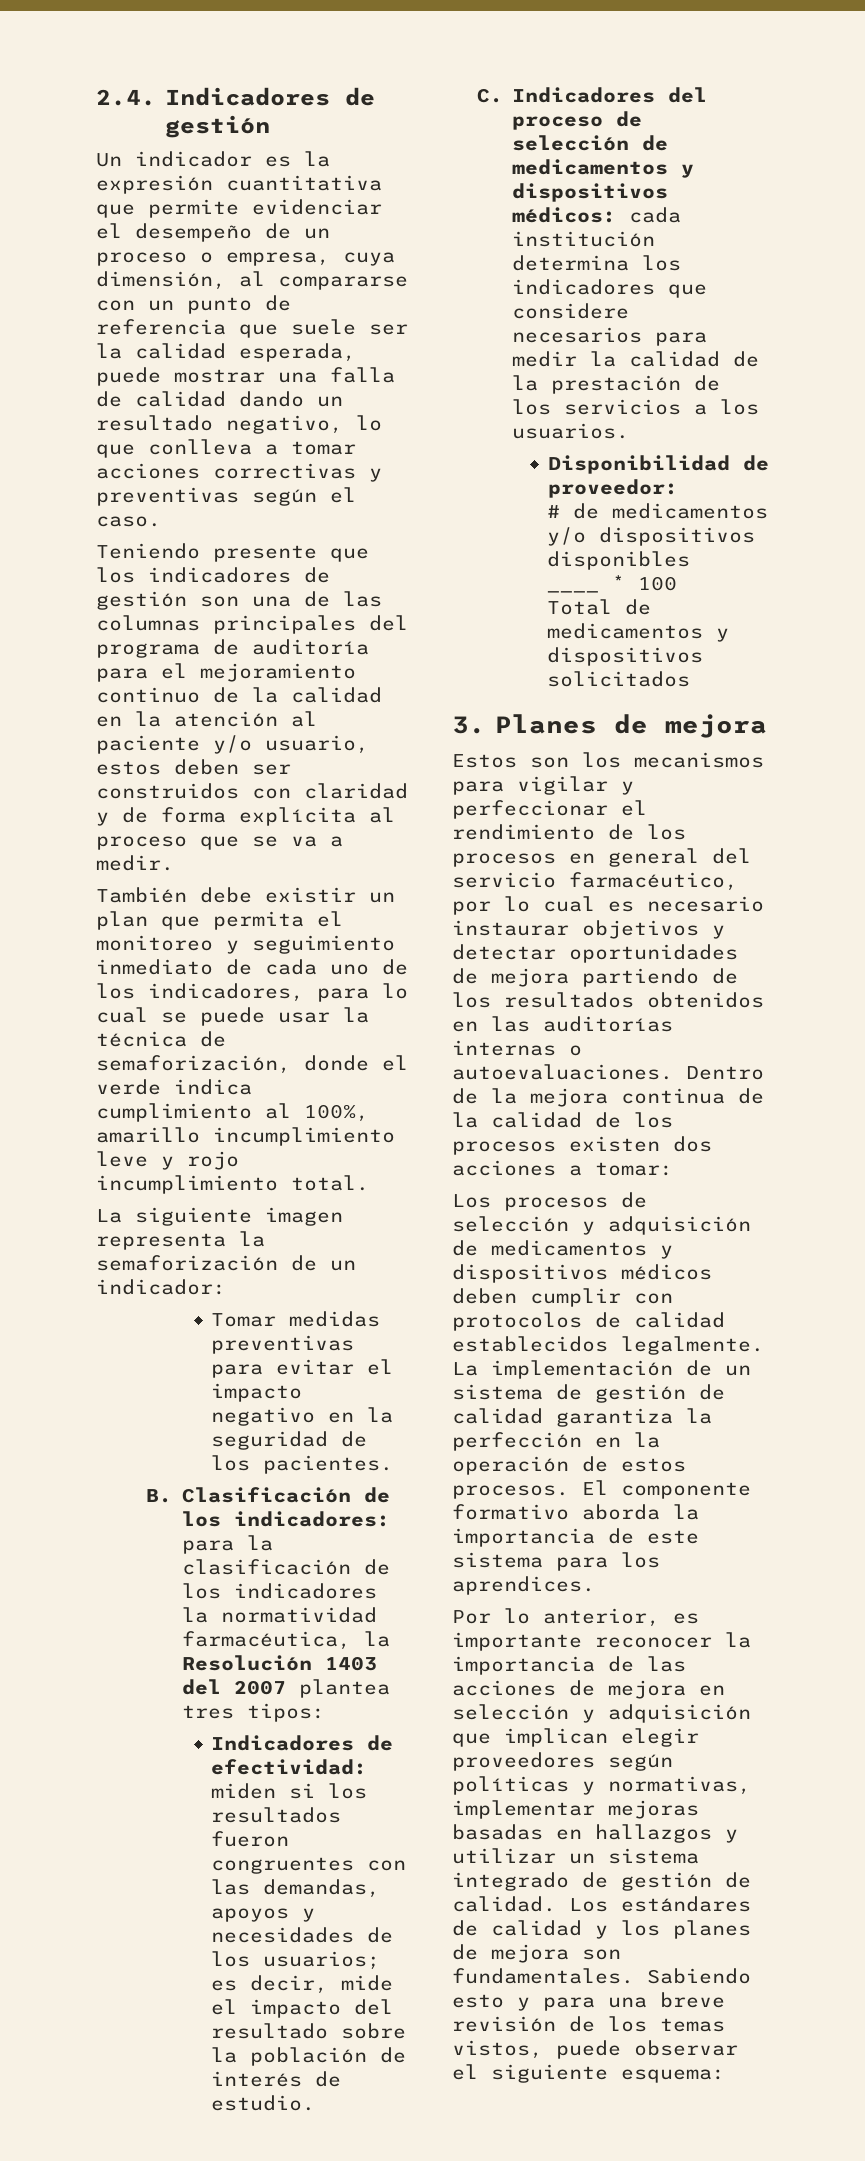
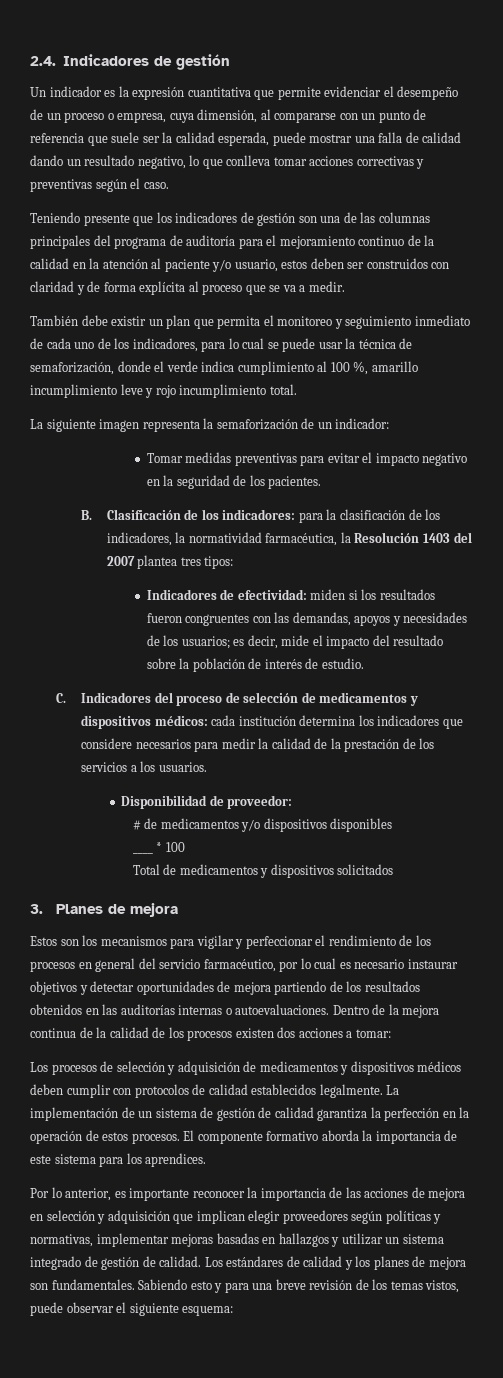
- Un indicador es la expresión cuantitativa que permite evidenciar el desempeño de un proceso o empresa, cuya dimensión, al compararse con un punto de referencia que suele ser la calidad esperada, puede mostrar una falla de calidad dando un resultado negativo, lo que conlleva a tomar acciones correctivas y preventivas según el caso.
+ Un indicador es la expresión cuantitativa que permite evidenciar el desempeño de un proceso o empresa, cuya dimensión, al compararse con un punto de referencia que suele ser la calidad esperada, puede mostrar una falla de calidad dando un resultado negativo, lo que conlleva tomar acciones correctivas y preventivas según el caso.
- También debe existir un plan que permita el monitoreo y seguimiento inmediato de cada uno de los indicadores, para lo cual se puede usar la técnica de semaforización, donde el verde indica cumplimiento al 100%, amarillo incumplimiento leve y rojo incumplimiento total.
+ También debe existir un plan que permita el monitoreo y seguimiento inmediato de cada uno de los indicadores, para lo cual se puede usar la técnica de semaforización, donde el verde indica cumplimiento al 100 %, amarillo incumplimiento leve y rojo incumplimiento total.
- B. Clasificación de los indicadores: para la clasificación de los indicadores la normatividad farmacéutica, la Resolución 1403 del 2007 plantea tres tipos:
+ B. Clasificación de los indicadores: para la clasificación de los indicadores, la normatividad farmacéutica, la Resolución 1403 del 2007 plantea tres tipos:

